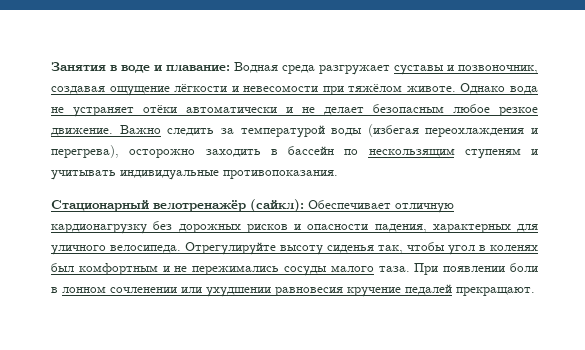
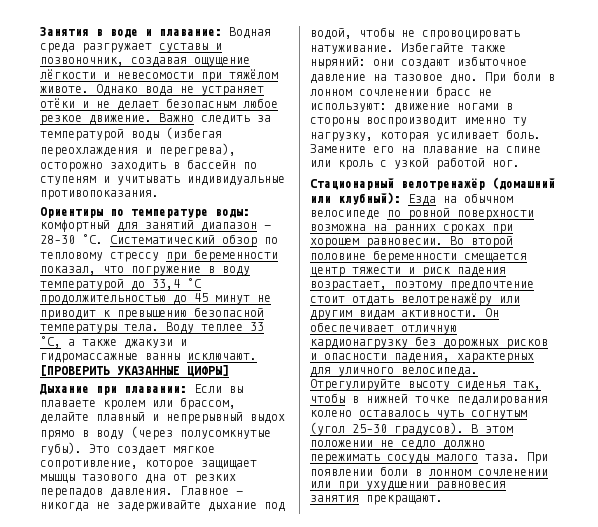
- Однако вода не устраняет отёки автоматически и не делает безопасным любое резкое движение.
+ Однако вода не устраняет отёки и не делает безопасным любое резкое движение.
- Важно следить за температурой воды (избегая переохлаждения и перегрева), осторожно заходить в бассейн по нескользящим ступеням и учитывать индивидуальные противопоказания.
+ Важно следить за температурой воды (избегая переохлаждения и перегрева), осторожно заходить в бассейн по ступеням и учитывать индивидуальные противопоказания.
- Стационарный велотренажёр (сайкл): Обеспечивает отличную кардионагрузку без дорожных рисков и опасности падения, характерных для уличного велосипеда.
+ Ориентиры по температуре воды: комфортный для занятий диапазон — 28–30 °C. Систематический обзор по тепловому стрессу при беременности показал, что погружение в воду температурой до 33,4 °C продолжительностью до 45 минут не приводит к превышению безопасной температуры тела. Воду теплее 33 °C, а также джакузи и гидромассажные ванны исключают. [ПРОВЕРИТЬ УКАЗАННЫЕ ЦИФРЫ]
+ Дыхание при плавании: Если вы плаваете кролем или брассом, делайте плавный и непрерывный выдох прямо в воду (через полусомкнутые губы). Это создает мягкое сопротивление, которое защищает мышцы тазового дна от резких перепадов давления. Главное — никогда не задерживайте дыхание под водой, чтобы не спровоцировать натуживание. Избегайте также ныряний: они создают избыточное давление на тазовое дно. При боли в лонном сочленении брасс не используют: движение ногами в стороны воспроизводит именно ту нагрузку, которая усиливает боль. Замените его на плавание на спине или кроль с узкой работой ног.
+ Стационарный велотренажёр (домашний или клубный): Езда на обычном велосипеде по ровной поверхности возможна на ранних сроках при хорошем равновесии. Во второй половине беременности смещается центр тяжести и риск падения возрастает, поэтому предпочтение стоит отдать велотренажёру или другим видам активности. Он обеспечивает отличную кардионагрузку без дорожных рисков и опасности падения, характерных для уличного велосипеда.
- Отрегулируйте высоту сиденья так, чтобы угол в коленях был комфортным и не пережимались сосуды малого таза.
+ Отрегулируйте высоту сиденья так, чтобы в нижней точке педалирования колено оставалось чуть согнутым (угол 25–30 градусов). В этом положении не седло должно пережимать сосуды малого таза.
- При появлении боли в лонном сочленении или ухудшении равновесия кручение педалей прекращают.
+ При появлении боли в лонном сочленении или при ухудшении равновесия занятия прекращают.

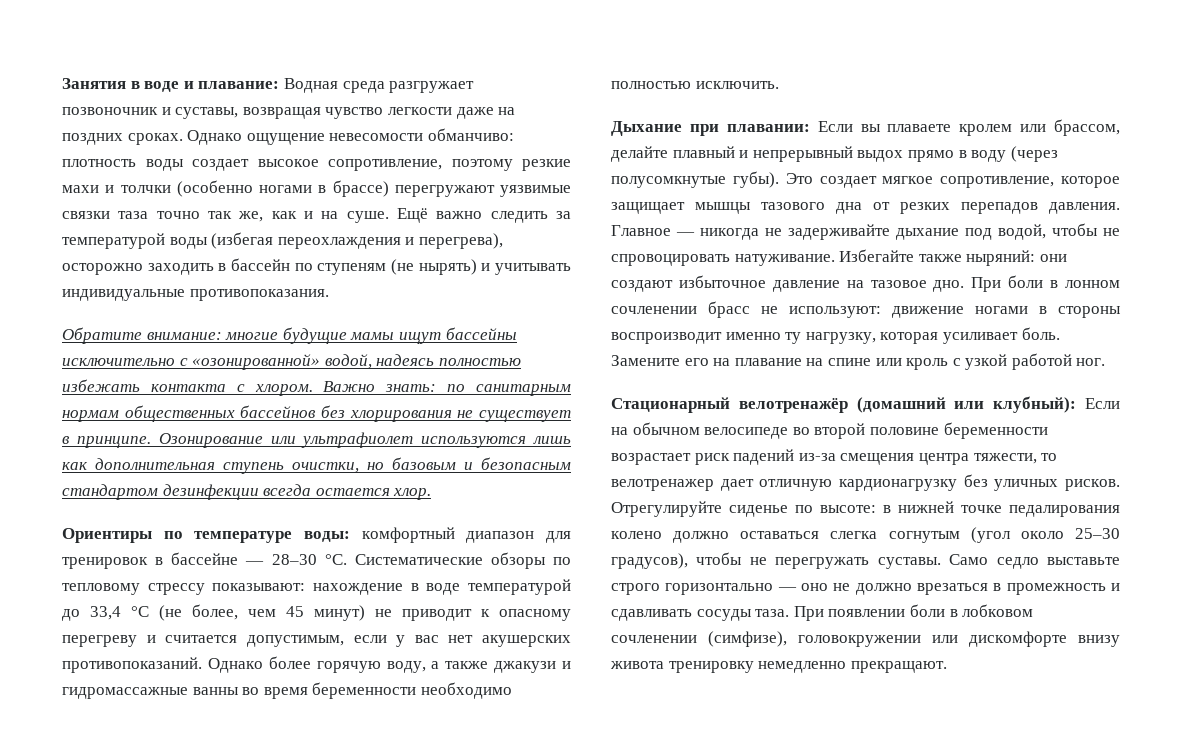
- Занятия в воде и плавание: Водная среда разгружает суставы и позвоночник, создавая ощущение лёгкости и невесомости при тяжёлом животе. Однако вода не устраняет отёки и не делает безопасным любое резкое движение. Важно следить за температурой воды (избегая переохлаждения и перегрева), осторожно заходить в бассейн по ступеням и учитывать индивидуальные противопоказания.
+ Занятия в воде и плавание: Водная среда разгружает позвоночник и суставы, возвращая чувство легкости даже на поздних сроках. Однако ощущение невесомости обманчиво: плотность воды создает высокое сопротивление, поэтому резкие махи и толчки (особенно ногами в брассе) перегружают уязвимые связки таза точно так же, как и на суше. Ещё важно следить за температурой воды (избегая переохлаждения и перегрева), осторожно заходить в бассейн по ступеням (не нырять) и учитывать индивидуальные противопоказания.
+ Обратите внимание: многие будущие мамы ищут бассейны исключительно с «озонированной» водой, надеясь полностью избежать контакта с хлором. Важно знать: по санитарным нормам общественных бассейнов без хлорирования не существует в принципе. Озонирование или ультрафиолет используются лишь как дополнительная ступень очистки, но базовым и безопасным стандартом дезинфекции всегда остается хлор.
- Ориентиры по температуре воды: комфортный для занятий диапазон — 28–30 °C.
+ Ориентиры по температуре воды: комфортный диапазон для тренировок в бассейне — 28–30 °C.
- Систематический обзор по тепловому стрессу при беременности показал, что погружение в воду температурой до 33,4 °C продолжительностью до 45 минут не приводит к превышению безопасной температуры тела. Воду теплее 33 °C, а также джакузи и гидромассажные ванны исключают. [ПРОВЕРИТЬ УКАЗАННЫЕ ЦИФРЫ]
+ Систематические обзоры по тепловому стрессу показывают: нахождение в воде температурой до 33,4 °C (не более, чем 45 минут) не приводит к опасному перегреву и считается допустимым, если у вас нет акушерских противопоказаний. Однако более горячую воду, а также джакузи и гидромассажные ванны во время беременности необходимо полностью исключить.
- Стационарный велотренажёр (домашний или клубный): Езда на обычном велосипеде по ровной поверхности возможна на ранних сроках при хорошем равновесии. Во второй половине беременности смещается центр тяжести и риск падения возрастает, поэтому предпочтение стоит отдать велотренажёру или другим видам активности. Он обеспечивает отличную кардионагрузку без дорожных рисков и опасности падения, характерных для уличного велосипеда. Отрегулируйте высоту сиденья так, чтобы в нижней точке педалирования колено оставалось чуть согнутым (угол 25–30 градусов). В этом положении не седло должно пережимать сосуды малого таза.
+ Стационарный велотренажёр (домашний или клубный): Если на обычном велосипеде во второй половине беременности возрастает риск падений из-за смещения центра тяжести, то велотренажер дает отличную кардионагрузку без уличных рисков. Отрегулируйте сиденье по высоте: в нижней точке педалирования колено должно оставаться слегка согнутым (угол около 25–30 градусов), чтобы не перегружать суставы. Само седло выставьте строго горизонтально — оно не должно врезаться в промежность и сдавливать сосуды таза.
- При появлении боли в лонном сочленении или при ухудшении равновесия занятия прекращают.
+ При появлении боли в лобковом сочленении (симфизе), головокружении или дискомфорте внизу живота тренировку немедленно прекращают.

